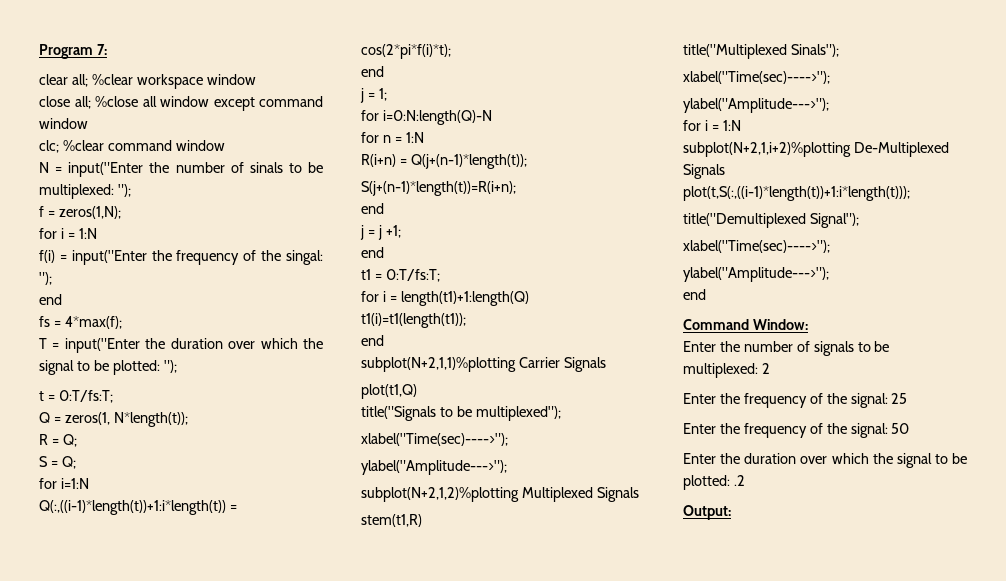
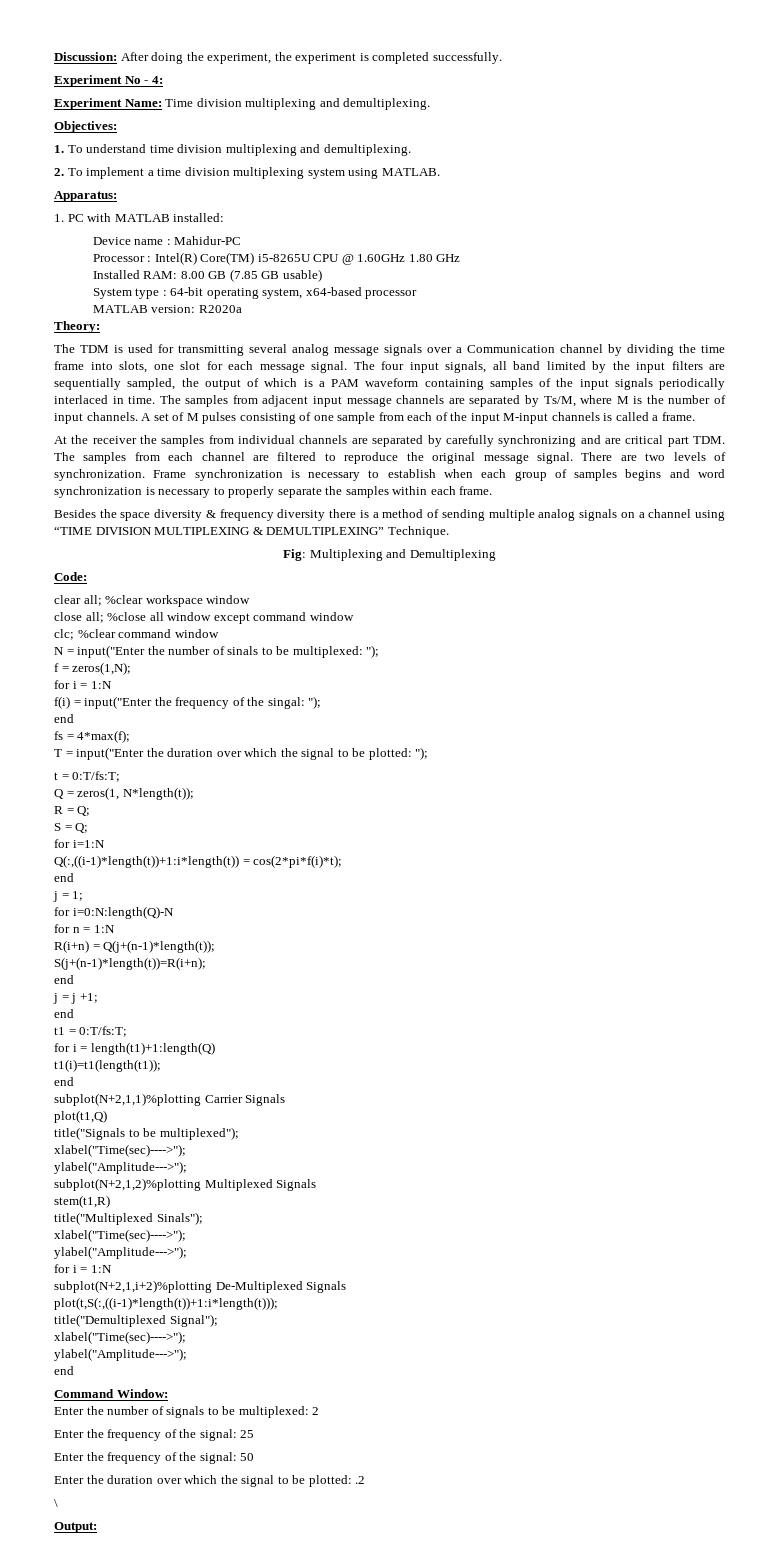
- Program 7:
+ Discussion: After doing the experiment, the experiment is completed successfully.
+ Experiment No - 4:
+ Experiment Name: Time division multiplexing and demultiplexing.
+ Objectives:
+ 1. To understand time division multiplexing and demultiplexing.
+ 2. To implement a time division multiplexing system using MATLAB.
+ Apparatus:
+ 1. PC with MATLAB installed:
+ Device name : Mahidur-PC
+ Processor : Intel(R) Core(TM) i5-8265U CPU @ 1.60GHz 1.80 GHz
+ Installed RAM: 8.00 GB (7.85 GB usable)
+ System type : 64-bit operating system, x64-based processor
+ MATLAB version: R2020a
+ Theory:
+ The TDM is used for transmitting several analog message signals over a Communication channel by dividing the time frame into slots, one slot for each message signal. The four input signals, all band limited by the input filters are sequentially sampled, the output of which is a PAM waveform containing samples of the input signals periodically interlaced in time. The samples from adjacent input message channels are separated by Ts/M, where M is the number of input channels. A set of M pulses consisting of one sample from each of the input M-input channels is called a frame.
+ At the receiver the samples from individual channels are separated by carefully synchronizing and are critical part TDM. The samples from each channel are filtered to reproduce the original message signal. There are two levels of synchronization. Frame synchronization is necessary to establish when each group of samples begins and word synchronization is necessary to properly separate the samples within each frame.
+ Besides the space diversity & frequency diversity there is a method of sending multiple analog signals on a channel using “TIME DIVISION MULTIPLEXING & DEMULTIPLEXING” Technique.
+ Fig: Multiplexing and Demultiplexing
+ Code:
+ \

